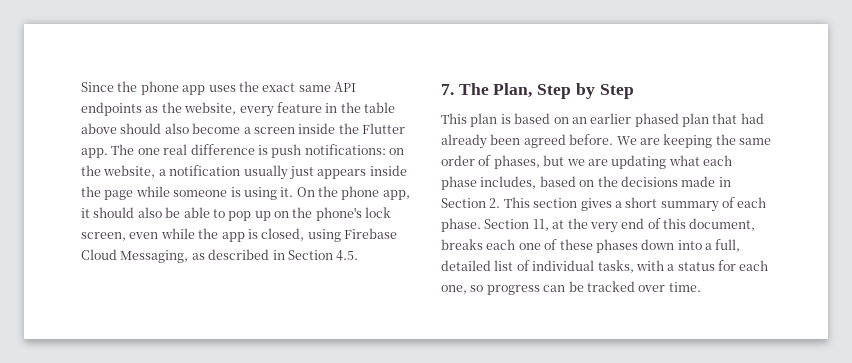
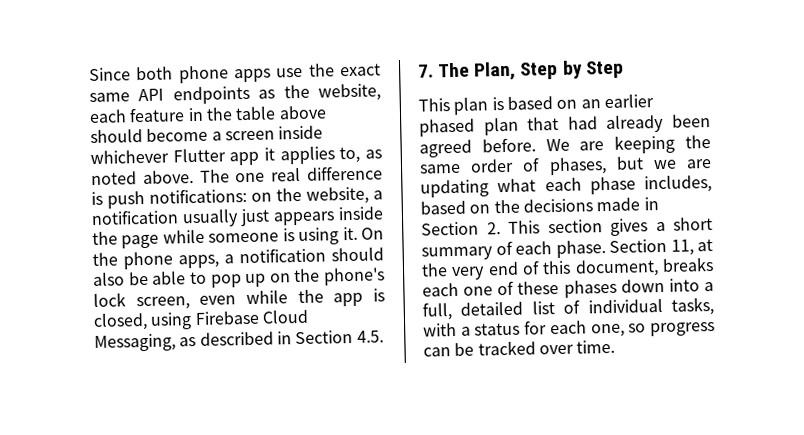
- Since the phone app uses the exact same API endpoints as the website, every feature in the table above should also become a screen inside the Flutter app.
+ Since both phone apps use the exact same API endpoints as the website, each feature in the table above should become a screen inside whichever Flutter app it applies to, as noted above.
- On the phone app, it should also be able to pop up on the phone's lock screen, even while the app is closed, using Firebase Cloud Messaging, as described in Section 4.5.
+ On the phone apps, a notification should also be able to pop up on the phone's lock screen, even while the app is closed, using Firebase Cloud Messaging, as described in Section 4.5.

